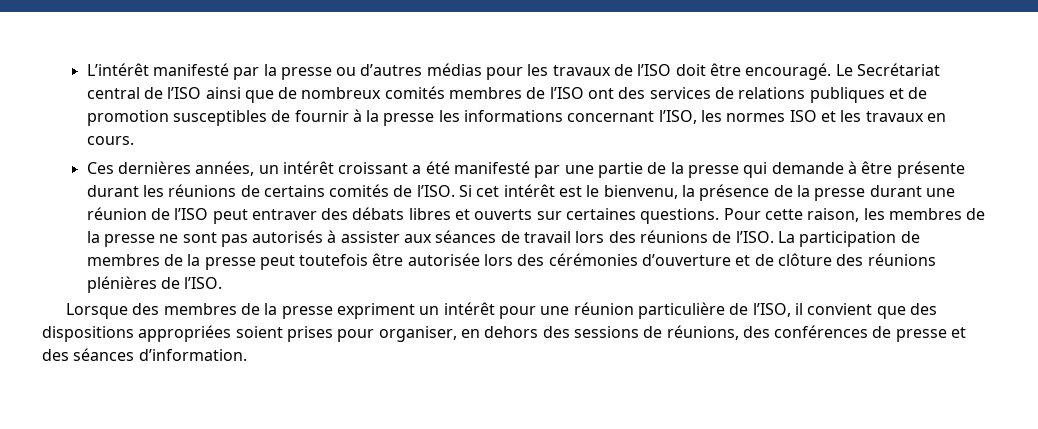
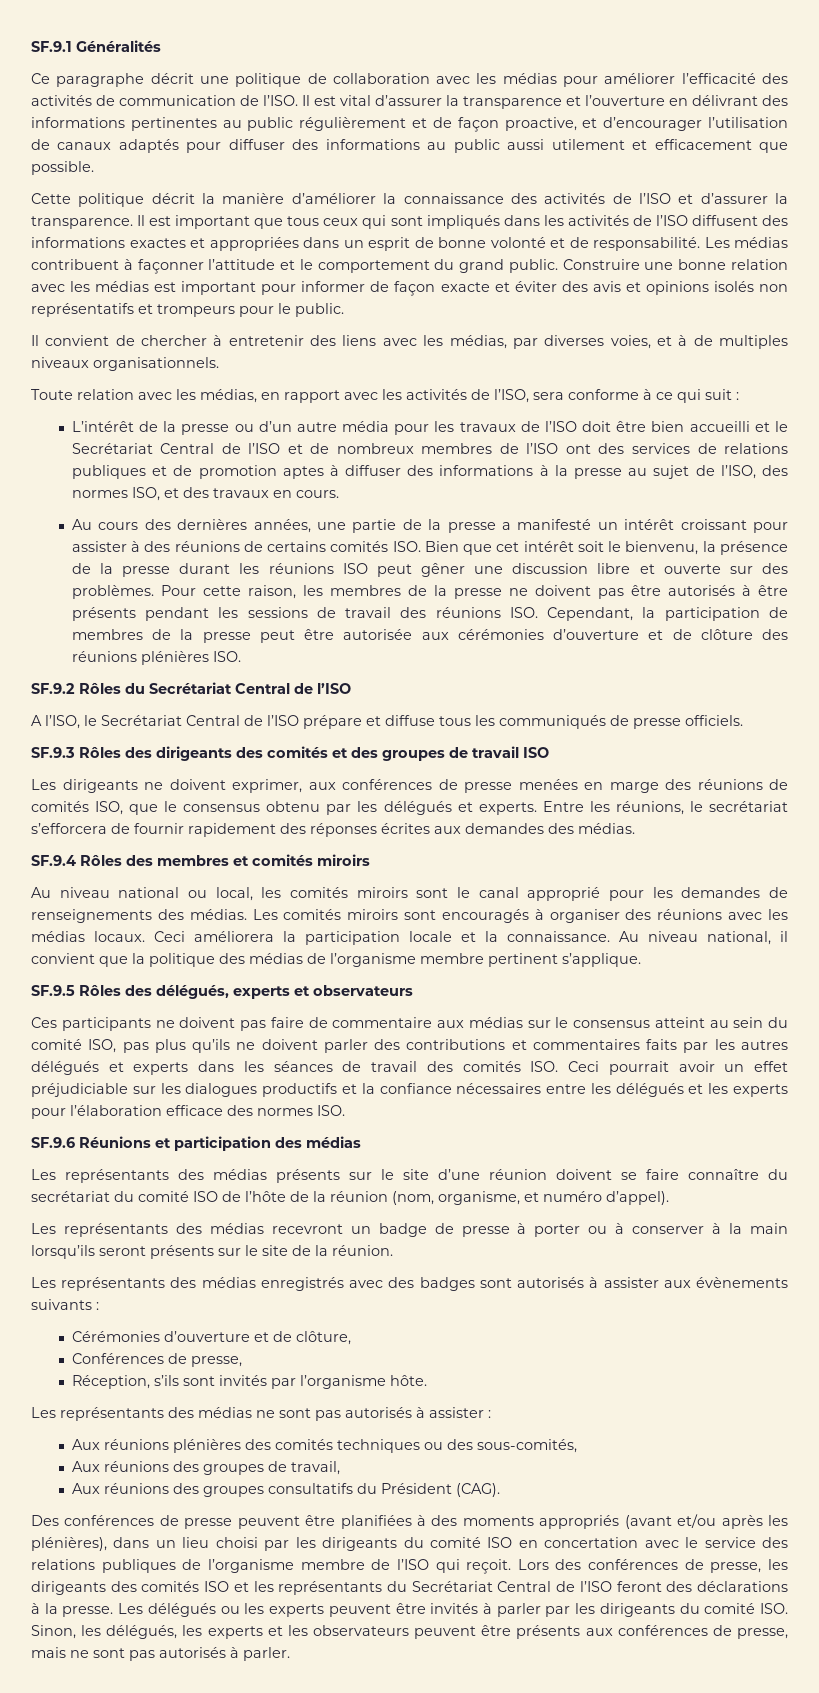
- L’intérêt manifesté par la presse ou d’autres médias pour les travaux de l’ISO doit être encouragé. Le Secrétariat central de l’ISO ainsi que de nombreux comités membres de l’ISO ont des services de relations publiques et de promotion susceptibles de fournir à la presse les informations concernant l’ISO, les normes ISO et les travaux en cours.
- Ces dernières années, un intérêt croissant a été manifesté par une partie de la presse qui demande à être présente durant les réunions de certains comités de l’ISO. Si cet intérêt est le bienvenu, la présence de la presse durant une réunion de l’ISO peut entraver des débats libres et ouverts sur certaines questions.
+ SF.9.1 Généralités
+ Ce paragraphe décrit une politique de collaboration avec les médias pour améliorer l’efficacité des activités de communication de l’ISO. Il est vital d’assurer la transparence et l’ouverture en délivrant des informations pertinentes au public régulièrement et de façon proactive, et d’encourager l’utilisation de canaux adaptés pour diffuser des informations au public aussi utilement et efficacement que possible.
+ Cette politique décrit la manière d’améliorer la connaissance des activités de l’ISO et d’assurer la transparence. Il est important que tous ceux qui sont impliqués dans les activités de l’ISO diffusent des informations exactes et appropriées dans un esprit de bonne volonté et de responsabilité. Les médias contribuent à façonner l’attitude et le comportement du grand public. Construire une bonne relation avec les médias est important pour informer de façon exacte et éviter des avis et opinions isolés non représentatifs et trompeurs pour le public.
+ Il convient de chercher à entretenir des liens avec les médias, par diverses voies, et à de multiples niveaux organisationnels.
+ Toute relation avec les médias, en rapport avec les activités de l’ISO, sera conforme à ce qui suit :
+ L’intérêt de la presse ou d’un autre média pour les travaux de l’ISO doit être bien accueilli et le Secrétariat Central de l’ISO et de nombreux membres de l’ISO ont des services de relations publiques et de promotion aptes à diffuser des informations à la presse au sujet de l’ISO, des normes ISO, et des travaux en cours.
+ Au cours des dernières années, une partie de la presse a manifesté un intérêt croissant pour assister à des réunions de certains comités ISO. Bien que cet intérêt soit le bienvenu, la présence de la presse durant les réunions ISO peut gêner une discussion libre et ouverte sur des problèmes.
- Pour cette raison, les membres de la presse ne sont pas autorisés à assister aux séances de travail lors des réunions de l’ISO. La participation de membres de la presse peut toutefois être autorisée lors des cérémonies d’ouverture et de clôture des réunions plénières de l’ISO.
- Lorsque des membres de la presse expriment un intérêt pour une réunion particulière de l’ISO, il convient que des dispositions appropriées soient prises pour organiser, en dehors des sessions de réunions, des conférences de presse et des séances d’information.
+ Pour cette raison, les membres de la presse ne doivent pas être autorisés à être présents pendant les sessions de travail des réunions ISO. Cependant, la participation de membres de la presse peut être autorisée aux cérémonies d’ouverture et de clôture des réunions plénières ISO.
+ SF.9.2 Rôles du Secrétariat Central de l’ISO
+ A l’ISO, le Secrétariat Central de l’ISO prépare et diffuse tous les communiqués de presse officiels.
+ SF.9.3 Rôles des dirigeants des comités et des groupes de travail ISO
+ Les dirigeants ne doivent exprimer, aux conférences de presse menées en marge des réunions de comités ISO, que le consensus obtenu par les délégués et experts. Entre les réunions, le secrétariat s’efforcera de fournir rapidement des réponses écrites aux demandes des médias.
+ SF.9.4 Rôles des membres et comités miroirs
+ Au niveau national ou local, les comités miroirs sont le canal approprié pour les demandes de renseignements des médias. Les comités miroirs sont encouragés à organiser des réunions avec les médias locaux. Ceci améliorera la participation locale et la connaissance. Au niveau national, il convient que la politique des médias de l’organisme membre pertinent s’applique.
+ SF.9.5 Rôles des délégués, experts et observateurs
+ Ces participants ne doivent pas faire de commentaire aux médias sur le consensus atteint au sein du comité ISO, pas plus qu’ils ne doivent parler des contributions et commentaires faits par les autres délégués et experts dans les séances de travail des comités ISO. Ceci pourrait avoir un effet préjudiciable sur les dialogues productifs et la confiance nécessaires entre les délégués et les experts pour l’élaboration efficace des normes ISO.
+ SF.9.6 Réunions et participation des médias
+ Les représentants des médias présents sur le site d’une réunion doivent se faire connaître du secrétariat du comité ISO de l’hôte de la réunion (nom, organisme, et numéro d’appel).
+ Les représentants des médias recevront un badge de presse à porter ou à conserver à la main lorsqu’ils seront présents sur le site de la réunion.
+ Les représentants des médias enregistrés avec des badges sont autorisés à assister aux évènements suivants :
+ Cérémonies d’ouverture et de clôture,
+ Conférences de presse,
+ Réception, s’ils sont invités par l’organisme hôte.
+ Les représentants des médias ne sont pas autorisés à assister :
+ Aux réunions plénières des comités techniques ou des sous-comités,
+ Aux réunions des groupes de travail,
+ Aux réunions des groupes consultatifs du Président (CAG).
+ Des conférences de presse peuvent être planifiées à des moments appropriés (avant et/ou après les plénières), dans un lieu choisi par les dirigeants du comité ISO en concertation avec le service des relations publiques de l’organisme membre de l’ISO qui reçoit. Lors des conférences de presse, les dirigeants des comités ISO et les représentants du Secrétariat Central de l’ISO feront des déclarations à la presse. Les délégués ou les experts peuvent être invités à parler par les dirigeants du comité ISO. Sinon, les délégués, les experts et les observateurs peuvent être présents aux conférences de presse, mais ne sont pas autorisés à parler.

